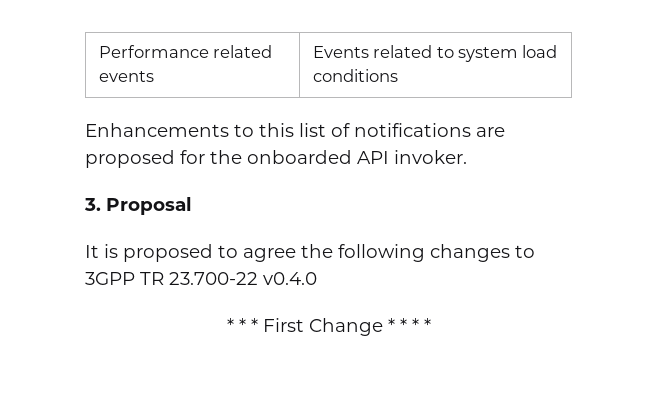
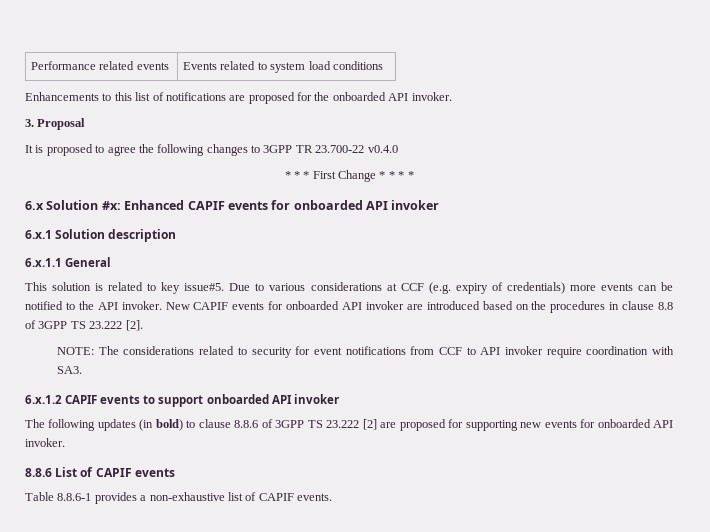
+ 6.x Solution #x: Enhanced CAPIF events for onboarded API invoker
+ 6.x.1 Solution description
+ 6.x.1.1 General
+ This solution is related to key issue#5. Due to various considerations at CCF (e.g. expiry of credentials) more events can be notified to the API invoker. New CAPIF events for onboarded API invoker are introduced based on the procedures in clause 8.8 of 3GPP TS 23.222 [2].
+ NOTE: The considerations related to security for event notifications from CCF to API invoker require coordination with SA3.
+ 6.x.1.2 CAPIF events to support onboarded API invoker
+ The following updates (in bold) to clause 8.8.6 of 3GPP TS 23.222 [2] are proposed for supporting new events for onboarded API invoker.
+ 8.8.6 List of CAPIF events
+ Table 8.8.6-1 provides a non-exhaustive list of CAPIF events.

